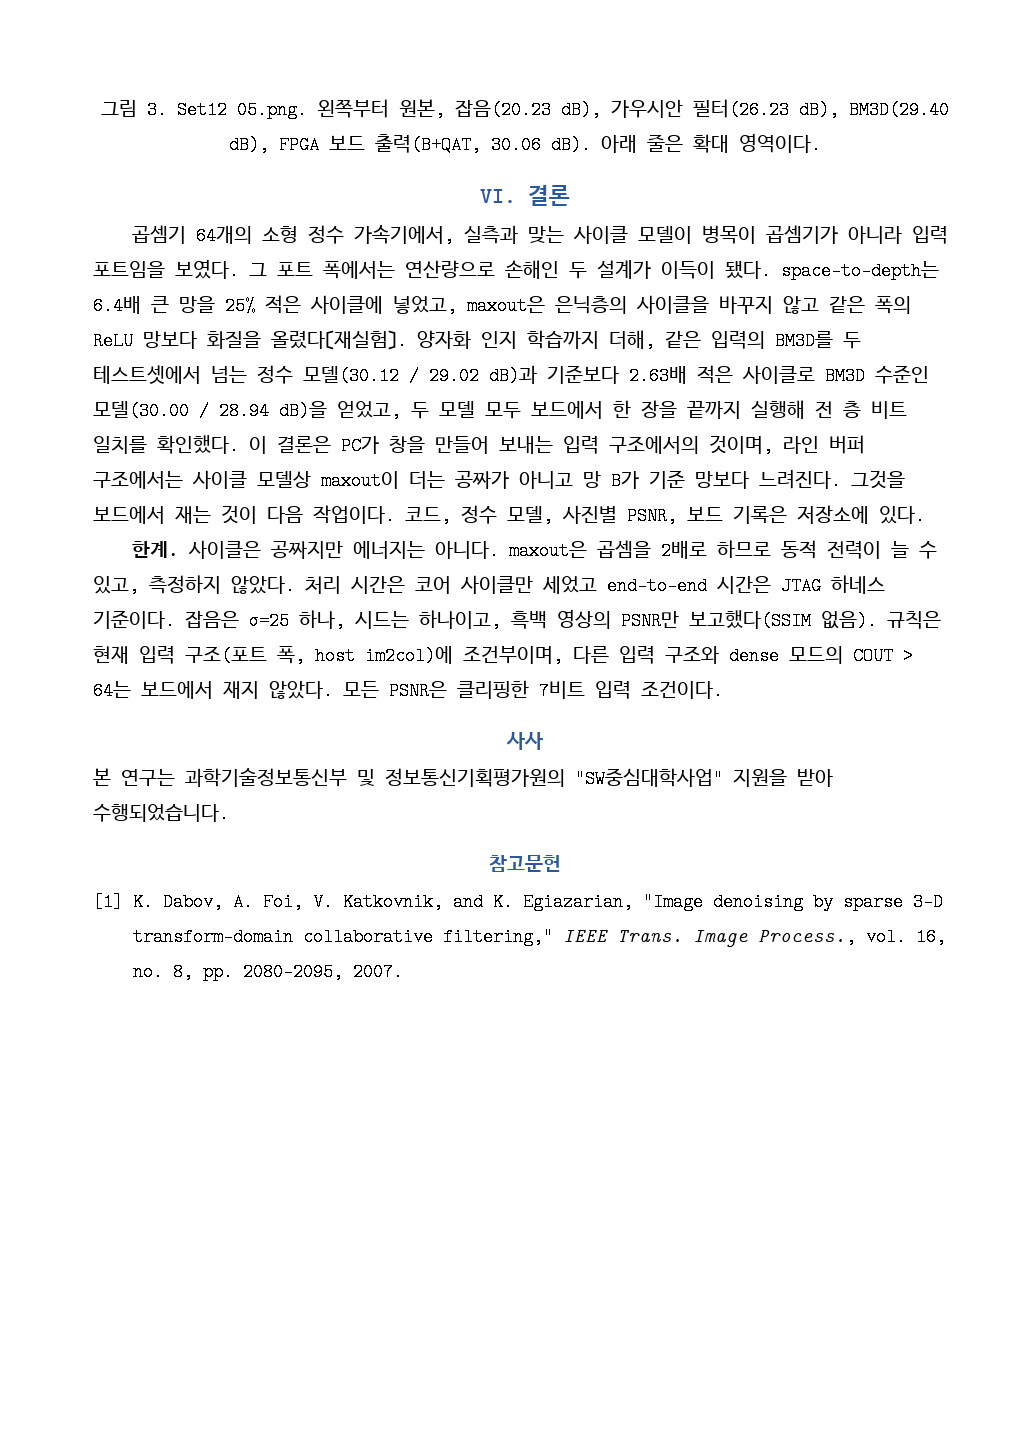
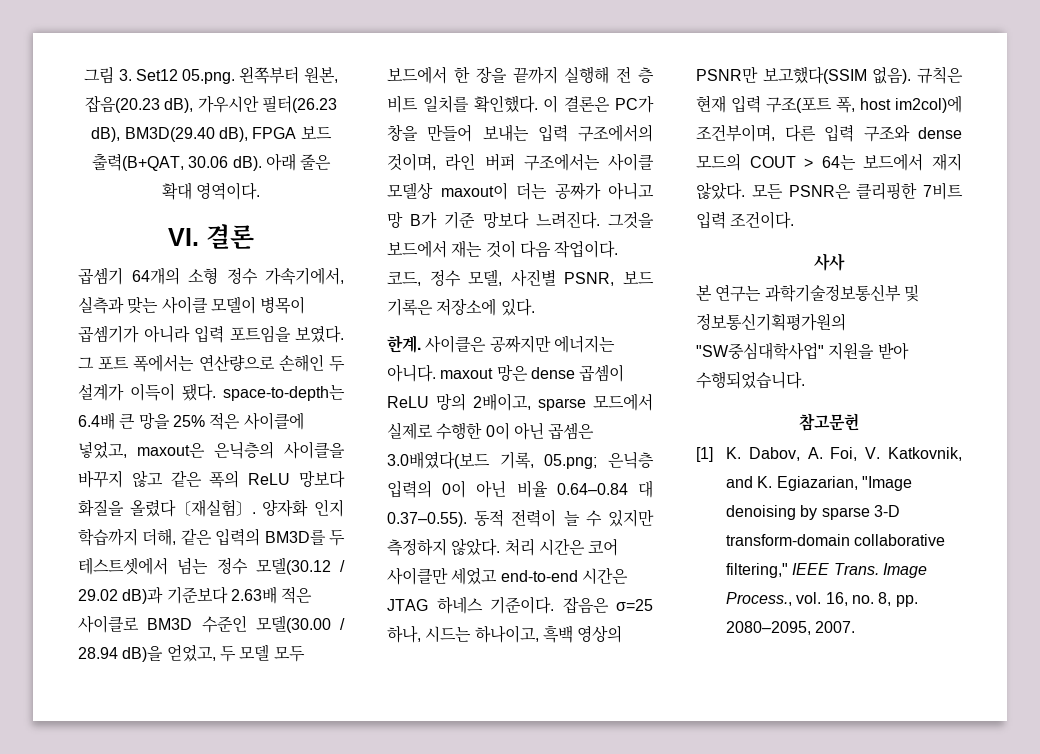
- 사이클은 공짜지만 에너지는 아니다. maxout은 곱셈을 2배로 하므로 동적 전력이 늘 수 있고, 측정하지 않았다.
+ 사이클은 공짜지만 에너지는 아니다. maxout 망은 dense 곱셈이 ReLU 망의 2배이고, sparse 모드에서 실제로 수행한 0이 아닌 곱셈은 3.0배였다(보드 기록, 05.png; 은닉층 입력의 0이 아닌 비율 0.64–0.84 대 0.37–0.55). 동적 전력이 늘 수 있지만 측정하지 않았다.

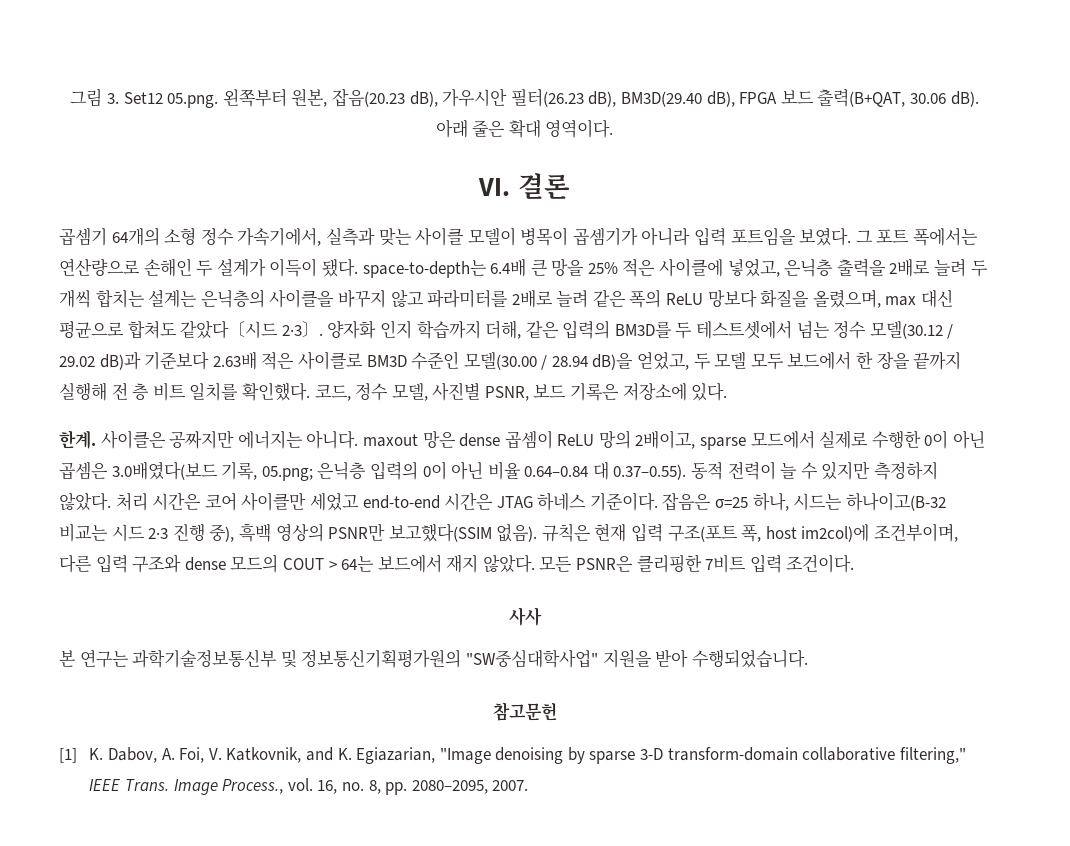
- 그 포트 폭에서는 연산량으로 손해인 두 설계가 이득이 됐다. space-to-depth는 6.4배 큰 망을 25% 적은 사이클에 넣었고, maxout은 은닉층의 사이클을 바꾸지 않고 같은 폭의 ReLU 망보다 화질을 올렸다〔재실험〕.
+ 그 포트 폭에서는 연산량으로 손해인 두 설계가 이득이 됐다. space-to-depth는 6.4배 큰 망을 25% 적은 사이클에 넣었고, 은닉층 출력을 2배로 늘려 두 개씩 합치는 설계는 은닉층의 사이클을 바꾸지 않고 파라미터를 2배로 늘려 같은 폭의 ReLU 망보다 화질을 올렸으며, max 대신 평균으로 합쳐도 같았다〔시드 2·3〕.
- 이 결론은 PC가 창을 만들어 보내는 입력 구조에서의 것이며, 라인 버퍼 구조에서는 사이클 모델상 maxout이 더는 공짜가 아니고 망 B가 기준 망보다 느려진다. 그것을 보드에서 재는 것이 다음 작업이다.
- 잡음은 σ=25 하나, 시드는 하나이고, 흑백 영상의 PSNR만 보고했다(SSIM 없음).
+ 잡음은 σ=25 하나, 시드는 하나이고(B-32 비교는 시드 2·3 진행 중), 흑백 영상의 PSNR만 보고했다(SSIM 없음).

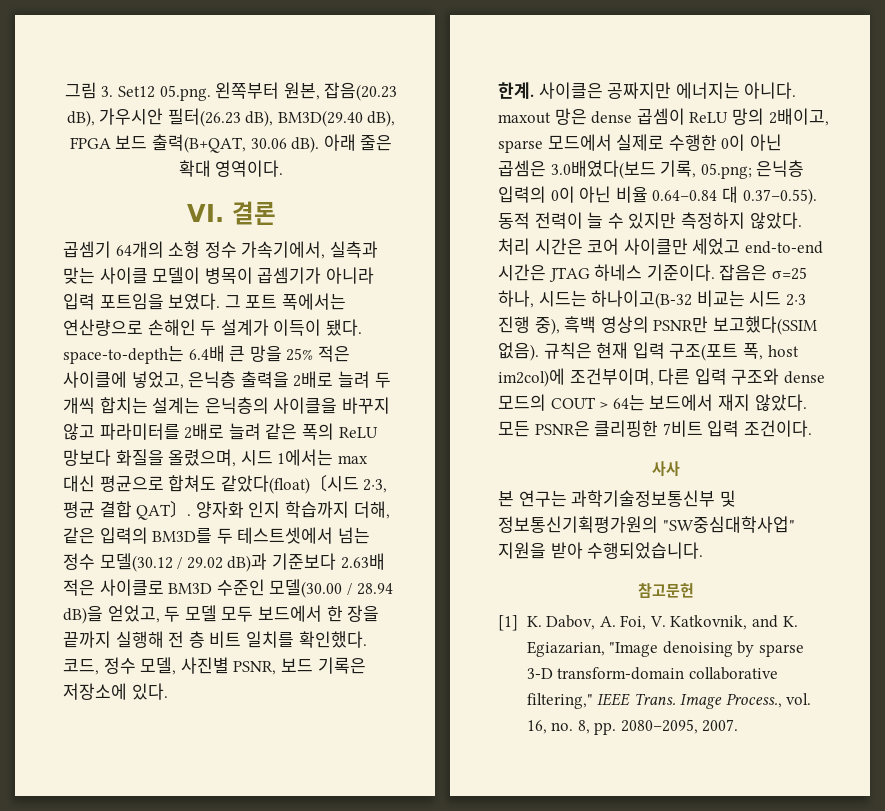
- 그 포트 폭에서는 연산량으로 손해인 두 설계가 이득이 됐다. space-to-depth는 6.4배 큰 망을 25% 적은 사이클에 넣었고, 은닉층 출력을 2배로 늘려 두 개씩 합치는 설계는 은닉층의 사이클을 바꾸지 않고 파라미터를 2배로 늘려 같은 폭의 ReLU 망보다 화질을 올렸으며, max 대신 평균으로 합쳐도 같았다〔시드 2·3〕.
+ 그 포트 폭에서는 연산량으로 손해인 두 설계가 이득이 됐다. space-to-depth는 6.4배 큰 망을 25% 적은 사이클에 넣었고, 은닉층 출력을 2배로 늘려 두 개씩 합치는 설계는 은닉층의 사이클을 바꾸지 않고 파라미터를 2배로 늘려 같은 폭의 ReLU 망보다 화질을 올렸으며, 시드 1에서는 max 대신 평균으로 합쳐도 같았다(float)〔시드 2·3, 평균 결합 QAT〕.

